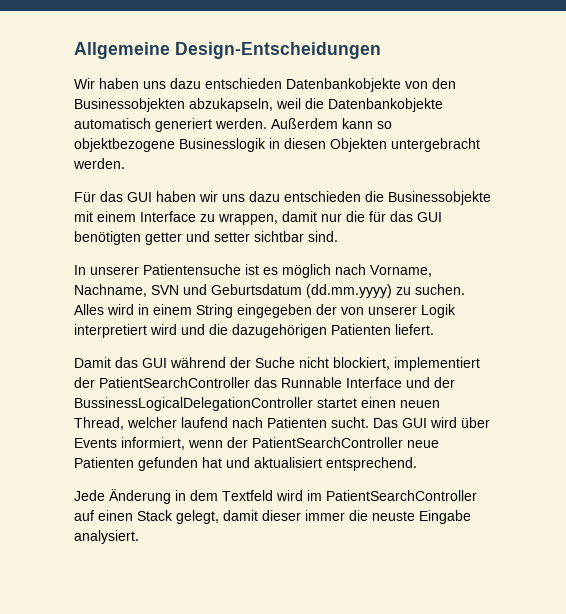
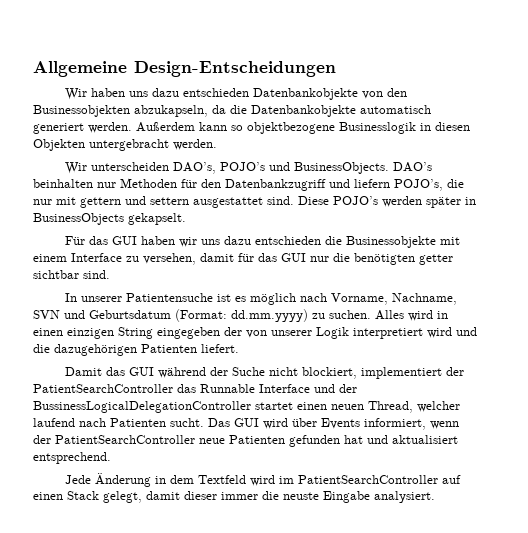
- Wir haben uns dazu entschieden Datenbankobjekte von den Businessobjekten abzukapseln, weil die Datenbankobjekte automatisch generiert werden.
+ Wir haben uns dazu entschieden Datenbankobjekte von den Businessobjekten abzukapseln, da die Datenbankobjekte automatisch generiert werden.
+ Wir unterscheiden DAO’s, POJO’s und BusinessObjects. DAO’s beinhalten nur Methoden für den Datenbankzugriff und liefern POJO’s, die nur mit gettern und settern ausgestattet sind. Diese POJO’s werden später in BusinessObjects gekapselt.
- Für das GUI haben wir uns dazu entschieden die Businessobjekte mit einem Interface zu wrappen, damit nur die für das GUI benötigten getter und setter sichtbar sind.
+ Für das GUI haben wir uns dazu entschieden die Businessobjekte mit einem Interface zu versehen, damit für das GUI nur die benötigten getter sichtbar sind.
- In unserer Patientensuche ist es möglich nach Vorname, Nachname, SVN und Geburtsdatum (dd.mm.yyyy) zu suchen.
+ In unserer Patientensuche ist es möglich nach Vorname, Nachname, SVN und Geburtsdatum (Format: dd.mm.yyyy) zu suchen.
- Alles wird in einem String eingegeben der von unserer Logik interpretiert wird und die dazugehörigen Patienten liefert.
+ Alles wird in einen einzigen String eingegeben der von unserer Logik interpretiert wird und die dazugehörigen Patienten liefert.

